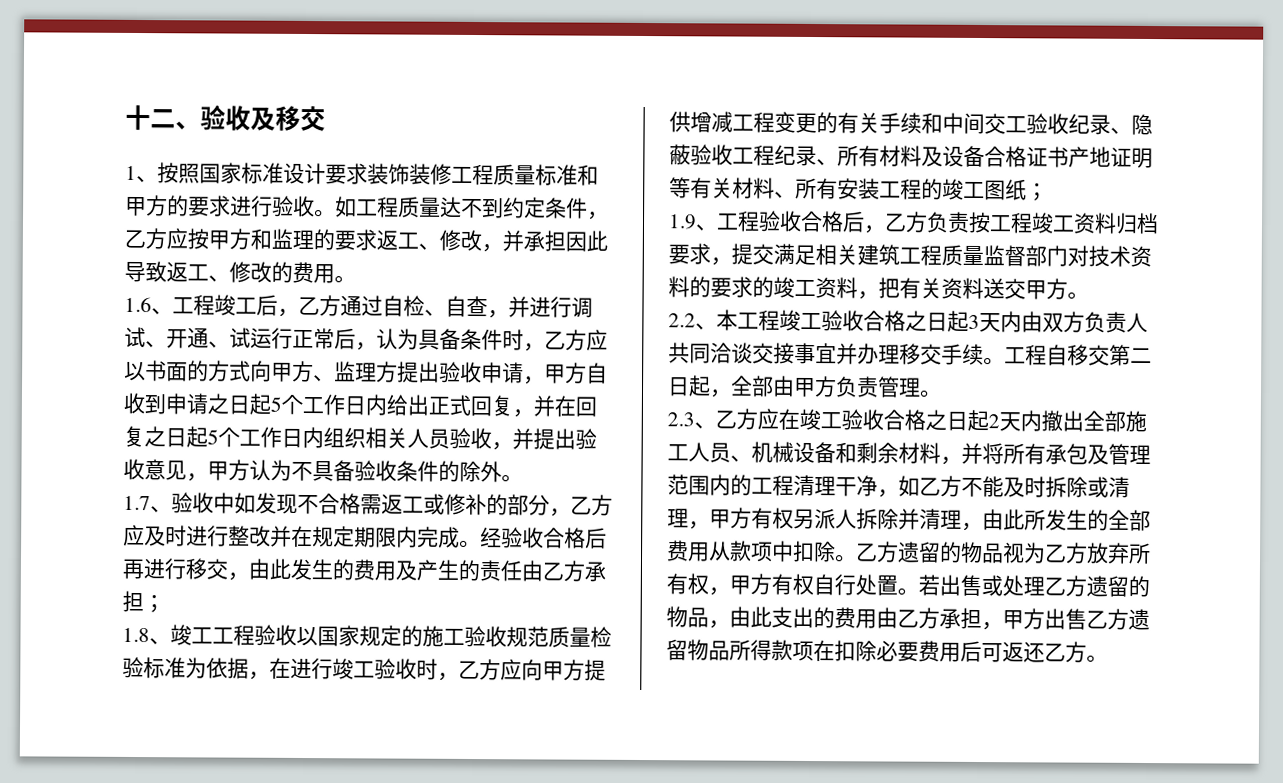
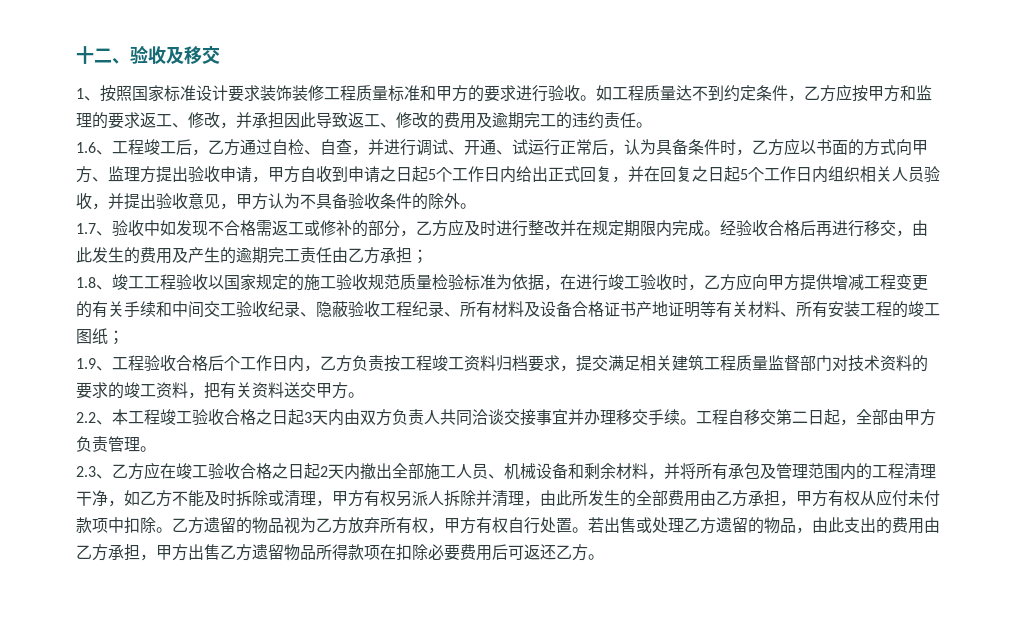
- 如工程质量达不到约定条件，乙方应按甲方和监理的要求返工、修改，并承担因此导致返工、修改的费用。
+ 如工程质量达不到约定条件，乙方应按甲方和监理的要求返工、修改，并承担因此导致返工、修改的费用及逾期完工的违约责任。
- 经验收合格后再进行移交，由此发生的费用及产生的责任由乙方承担；
+ 经验收合格后再进行移交，由此发生的费用及产生的逾期完工责任由乙方承担；
- 1.9、工程验收合格后，乙方负责按工程竣工资料归档要求，提交满足相关建筑工程质量监督部门对技术资料的要求的竣工资料，把有关资料送交甲方。
+ 1.9、工程验收合格后个工作日内，乙方负责按工程竣工资料归档要求，提交满足相关建筑工程质量监督部门对技术资料的要求的竣工资料，把有关资料送交甲方。
- 2.3、乙方应在竣工验收合格之日起2天内撤出全部施工人员、机械设备和剩余材料，并将所有承包及管理范围内的工程清理干净，如乙方不能及时拆除或清理，甲方有权另派人拆除并清理，由此所发生的全部费用从款项中扣除。
+ 2.3、乙方应在竣工验收合格之日起2天内撤出全部施工人员、机械设备和剩余材料，并将所有承包及管理范围内的工程清理干净，如乙方不能及时拆除或清理，甲方有权另派人拆除并清理，由此所发生的全部费用由乙方承担，甲方有权从应付未付款项中扣除。

